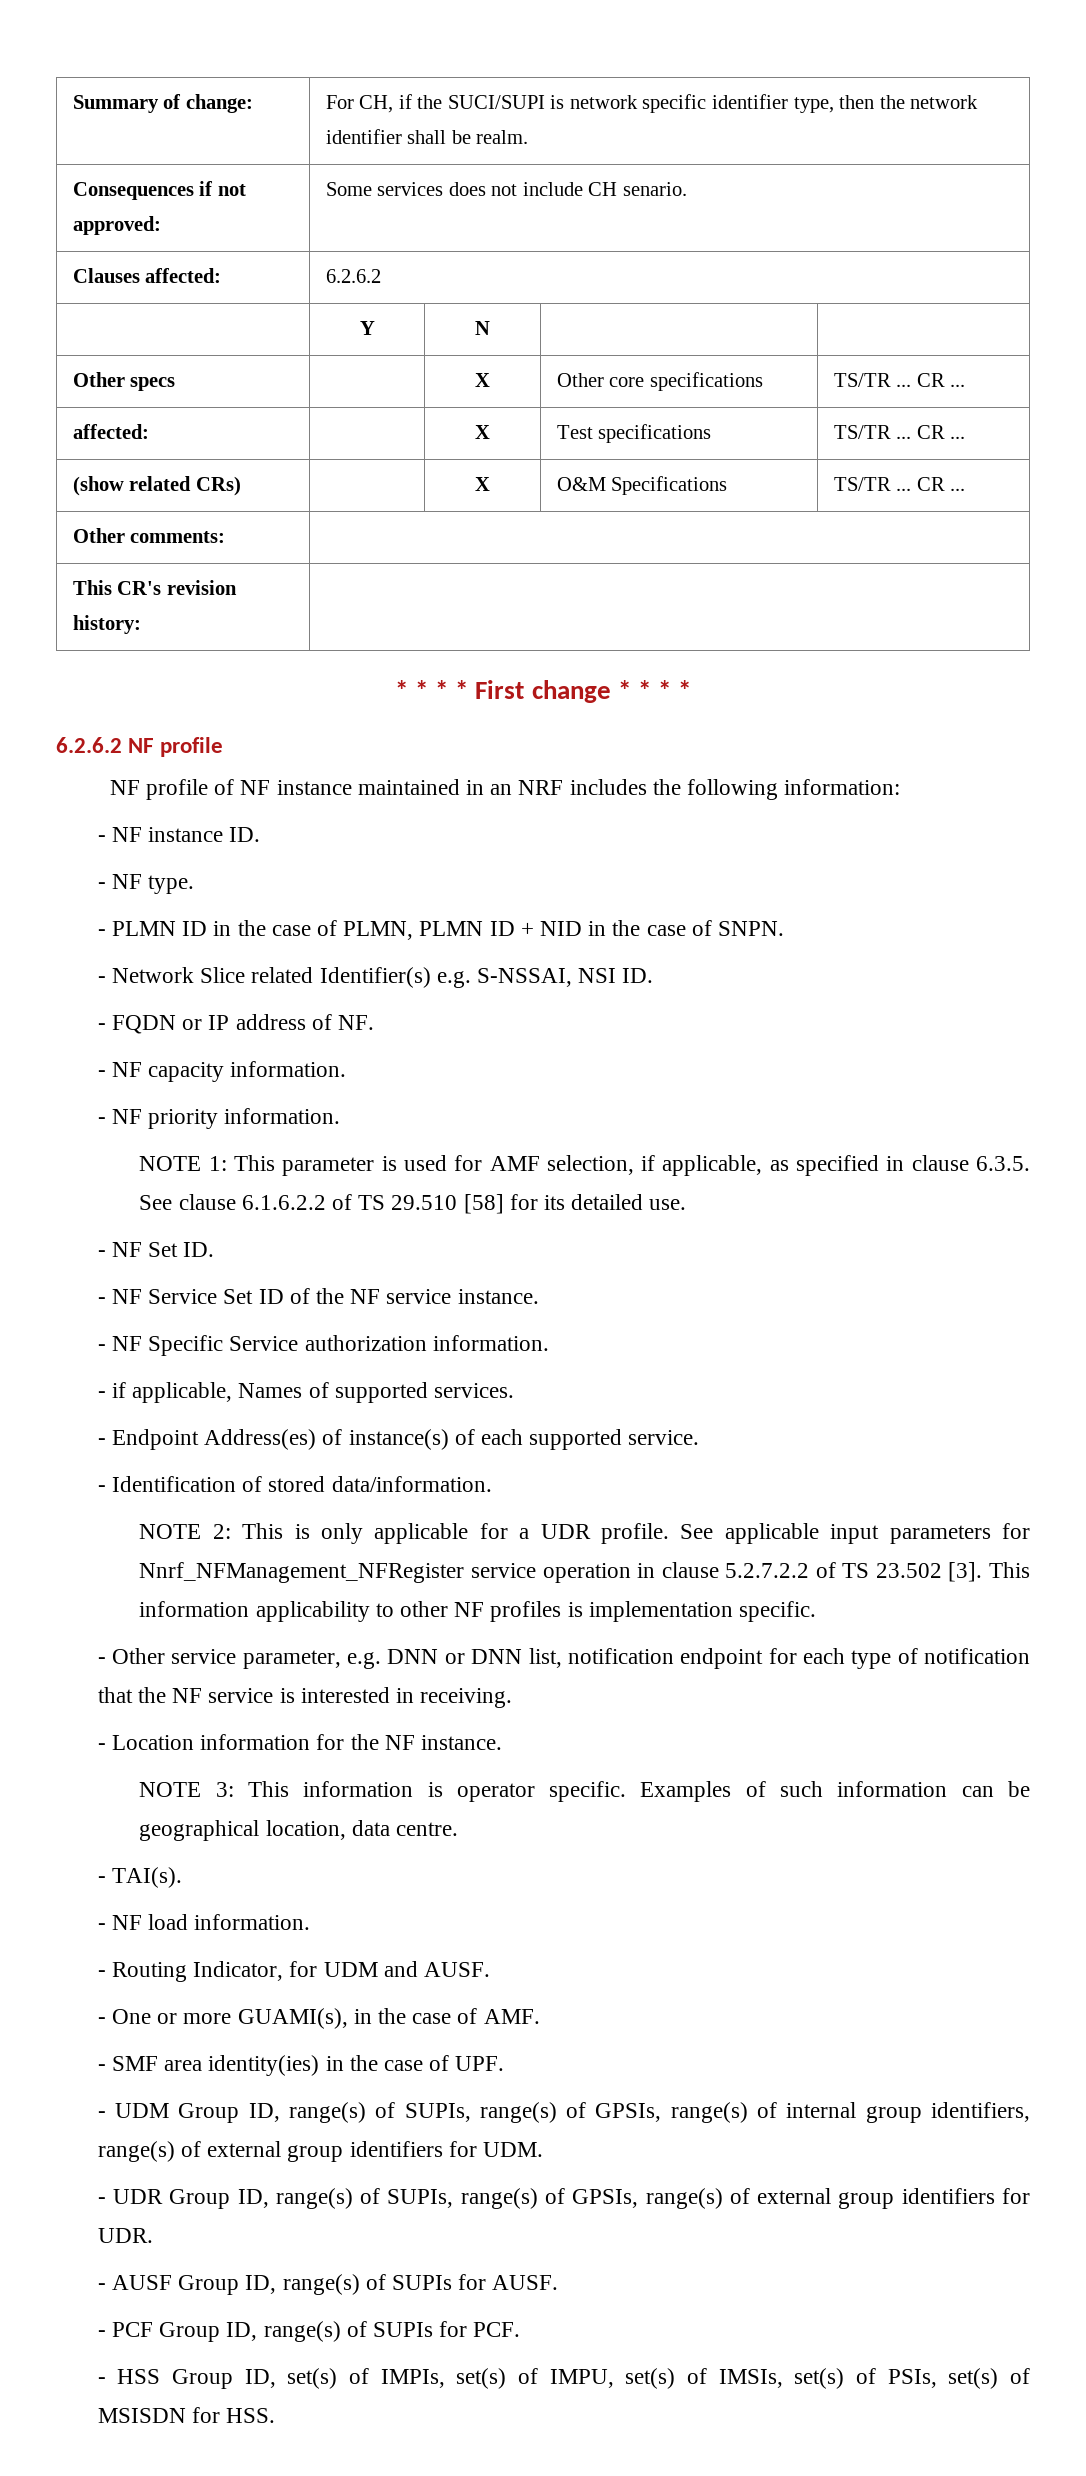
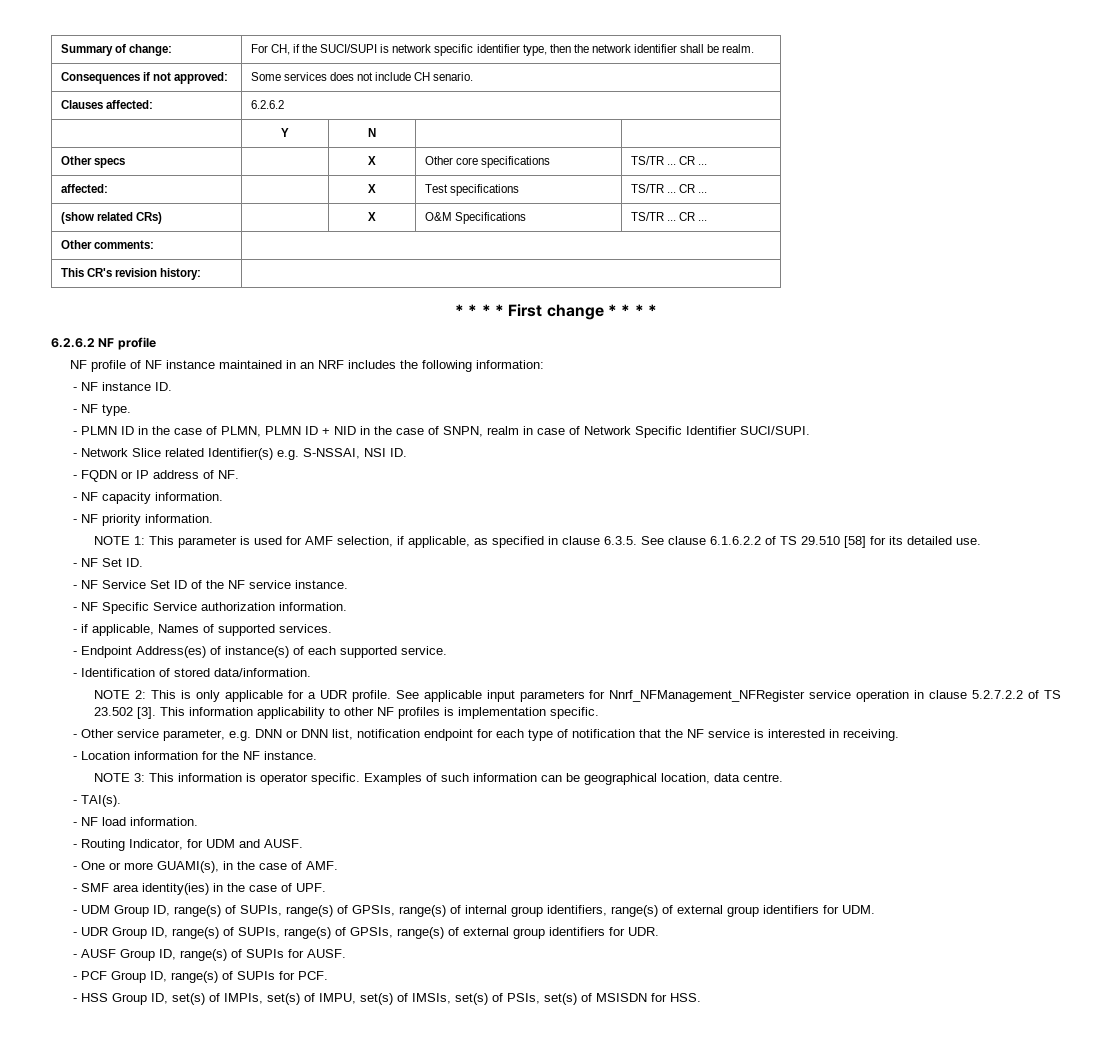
- - PLMN ID in the case of PLMN, PLMN ID + NID in the case of SNPN.
+ - PLMN ID in the case of PLMN, PLMN ID + NID in the case of SNPN, realm in case of Network Specific Identifier SUCI/SUPI.

